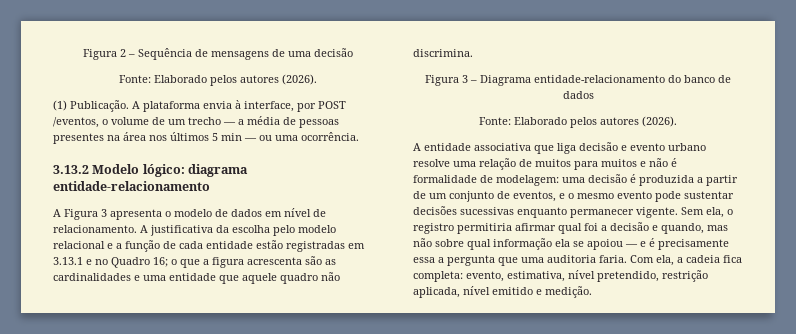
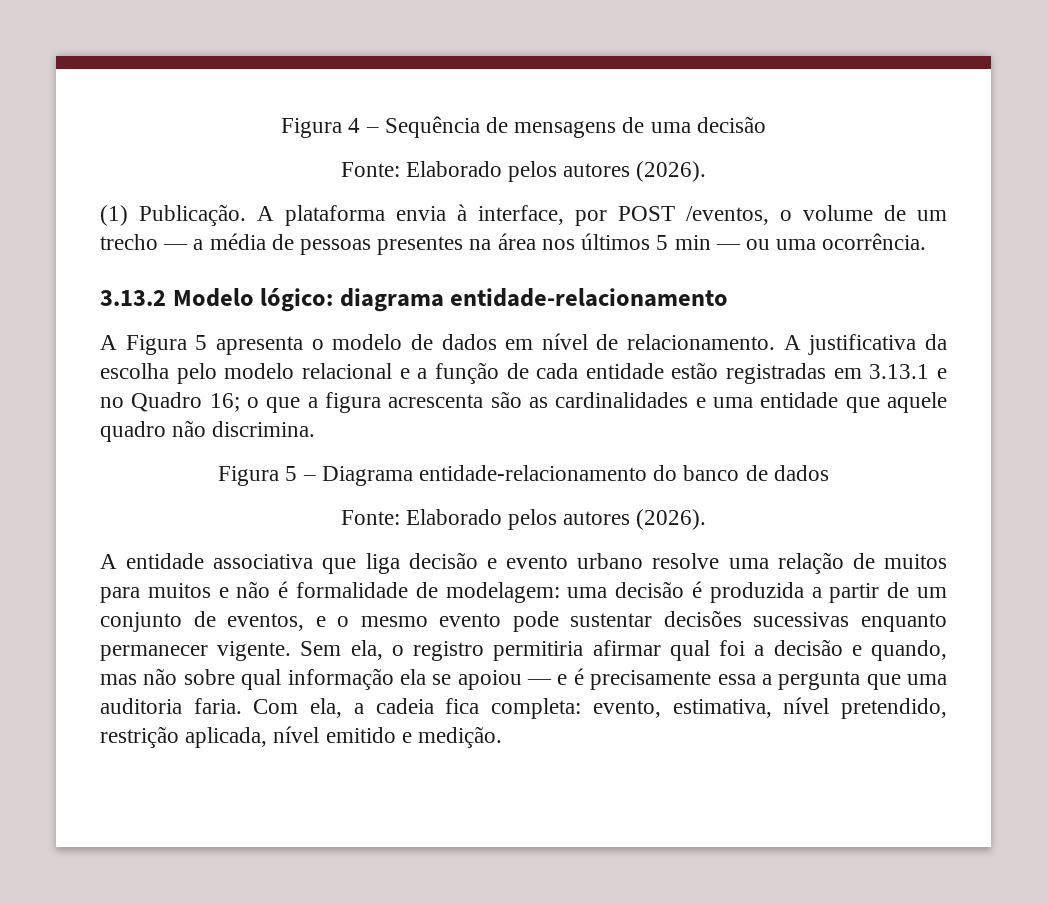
- Figura 2 – Sequência de mensagens de uma decisão
+ Figura 4 – Sequência de mensagens de uma decisão
- A Figura 3 apresenta o modelo de dados em nível de relacionamento.
+ A Figura 5 apresenta o modelo de dados em nível de relacionamento.
- Figura 3 – Diagrama entidade-relacionamento do banco de dados
+ Figura 5 – Diagrama entidade-relacionamento do banco de dados

